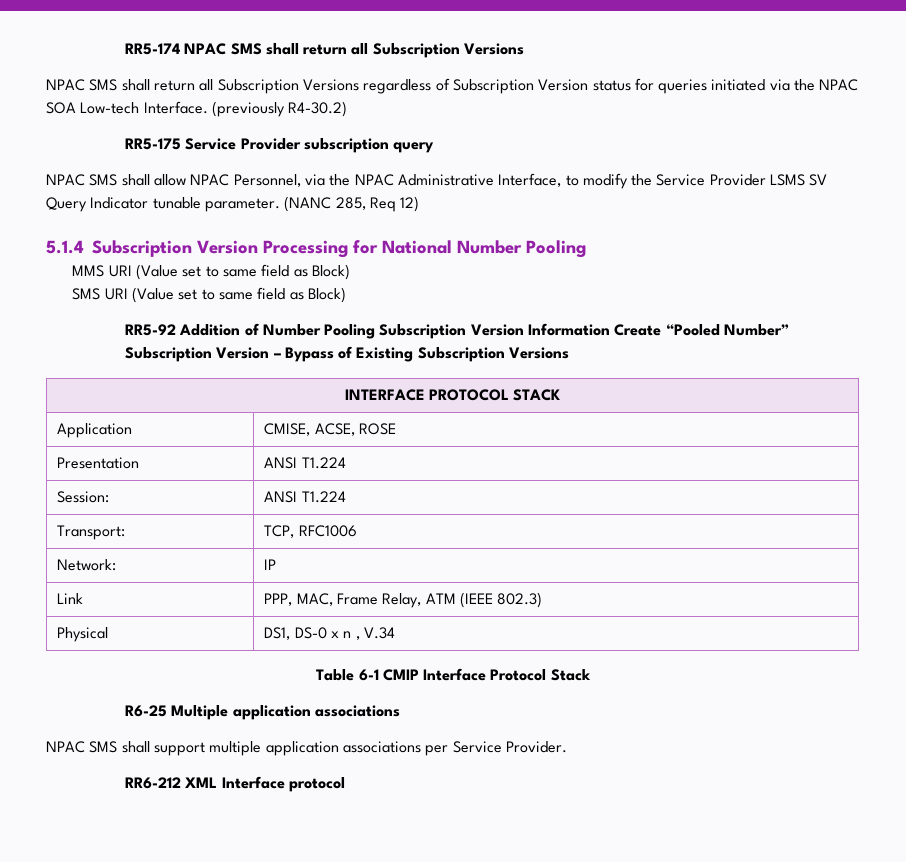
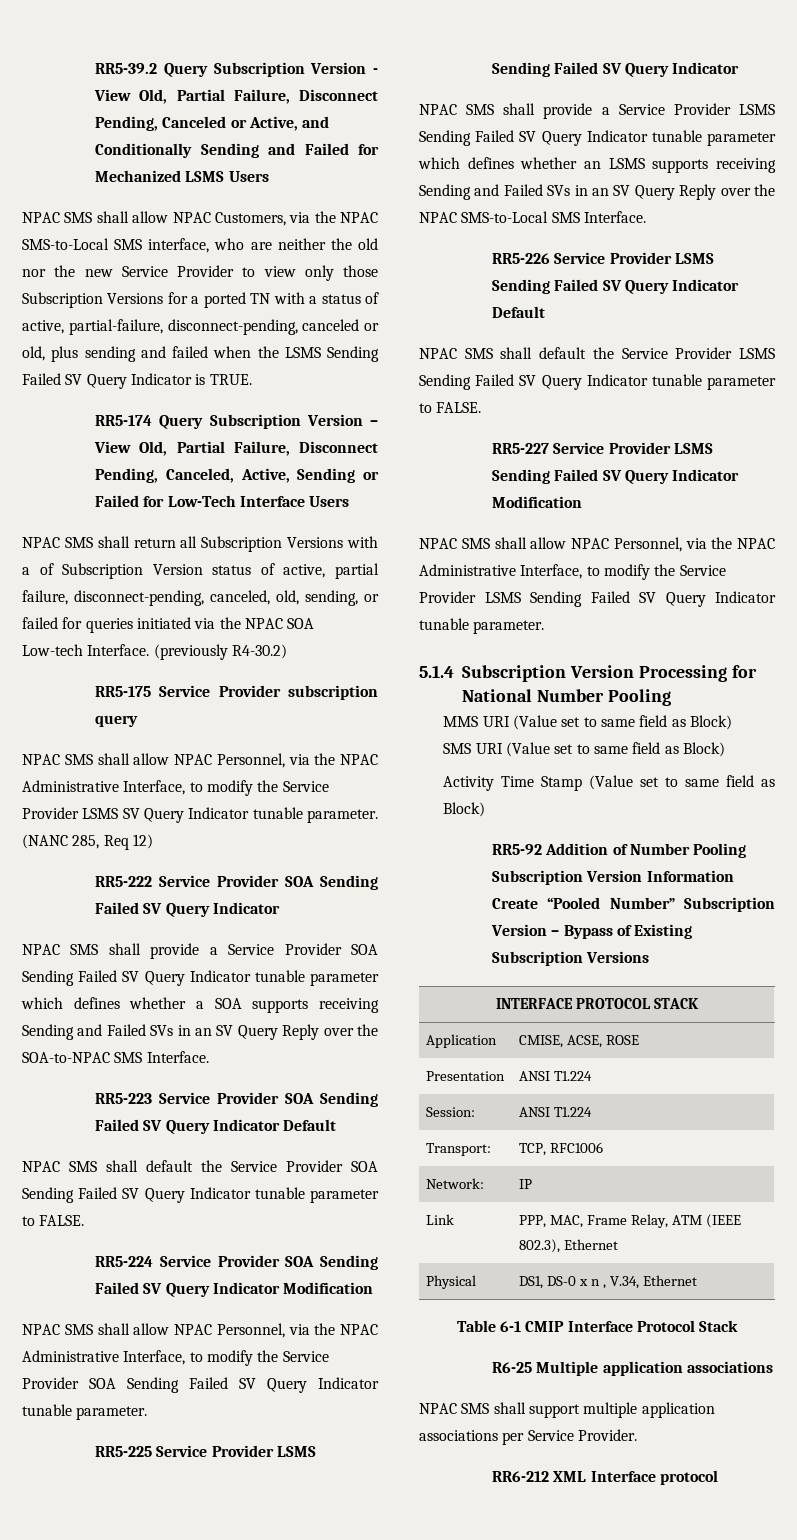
- RR5-174 NPAC SMS shall return all Subscription Versions
- NPAC SMS shall return all Subscription Versions regardless of Subscription Version status for queries initiated via the NPAC SOA Low-tech Interface.
+ RR5-39.2 Query Subscription Version - View Old, Partial Failure, Disconnect Pending, Canceled or Active, and Conditionally Sending and Failed for Mechanized LSMS Users
+ NPAC SMS shall allow NPAC Customers, via the NPAC SMS-to-Local SMS interface, who are neither the old nor the new Service Provider to view only those Subscription Versions for a ported TN with a status of active, partial-failure, disconnect-pending, canceled or old, plus sending and failed when the LSMS Sending Failed SV Query Indicator is TRUE.
+ RR5-174 Query Subscription Version – View Old, Partial Failure, Disconnect Pending, Canceled, Active, Sending or Failed for Low-Tech Interface Users
+ NPAC SMS shall return all Subscription Versions with a of Subscription Version status of active, partial failure, disconnect-pending, canceled, old, sending, or failed for queries initiated via the NPAC SOA Low-tech Interface.
+ RR5-222 Service Provider SOA Sending Failed SV Query Indicator
+ NPAC SMS shall provide a Service Provider SOA Sending Failed SV Query Indicator tunable parameter which defines whether a SOA supports receiving Sending and Failed SVs in an SV Query Reply over the SOA-to-NPAC SMS Interface.
+ RR5-223 Service Provider SOA Sending Failed SV Query Indicator Default
+ NPAC SMS shall default the Service Provider SOA Sending Failed SV Query Indicator tunable parameter to FALSE.
+ RR5-224 Service Provider SOA Sending Failed SV Query Indicator Modification
+ NPAC SMS shall allow NPAC Personnel, via the NPAC Administrative Interface, to modify the Service Provider SOA Sending Failed SV Query Indicator tunable parameter.
+ RR5-225 Service Provider LSMS Sending Failed SV Query Indicator
+ NPAC SMS shall provide a Service Provider LSMS Sending Failed SV Query Indicator tunable parameter which defines whether an LSMS supports receiving Sending and Failed SVs in an SV Query Reply over the NPAC SMS-to-Local SMS Interface.
+ RR5-226 Service Provider LSMS Sending Failed SV Query Indicator Default
+ NPAC SMS shall default the Service Provider LSMS Sending Failed SV Query Indicator tunable parameter to FALSE.
+ RR5-227 Service Provider LSMS Sending Failed SV Query Indicator Modification
+ NPAC SMS shall allow NPAC Personnel, via the NPAC Administrative Interface, to modify the Service Provider LSMS Sending Failed SV Query Indicator tunable parameter.
+ Activity Time Stamp (Value set to same field as Block)
- Link | PPP, MAC, Frame Relay, ATM (IEEE 802.3)
+ Link | PPP, MAC, Frame Relay, ATM (IEEE 802.3), Ethernet
- Physical | DS1, DS-0 x n , V.34
+ Physical | DS1, DS-0 x n , V.34, Ethernet

